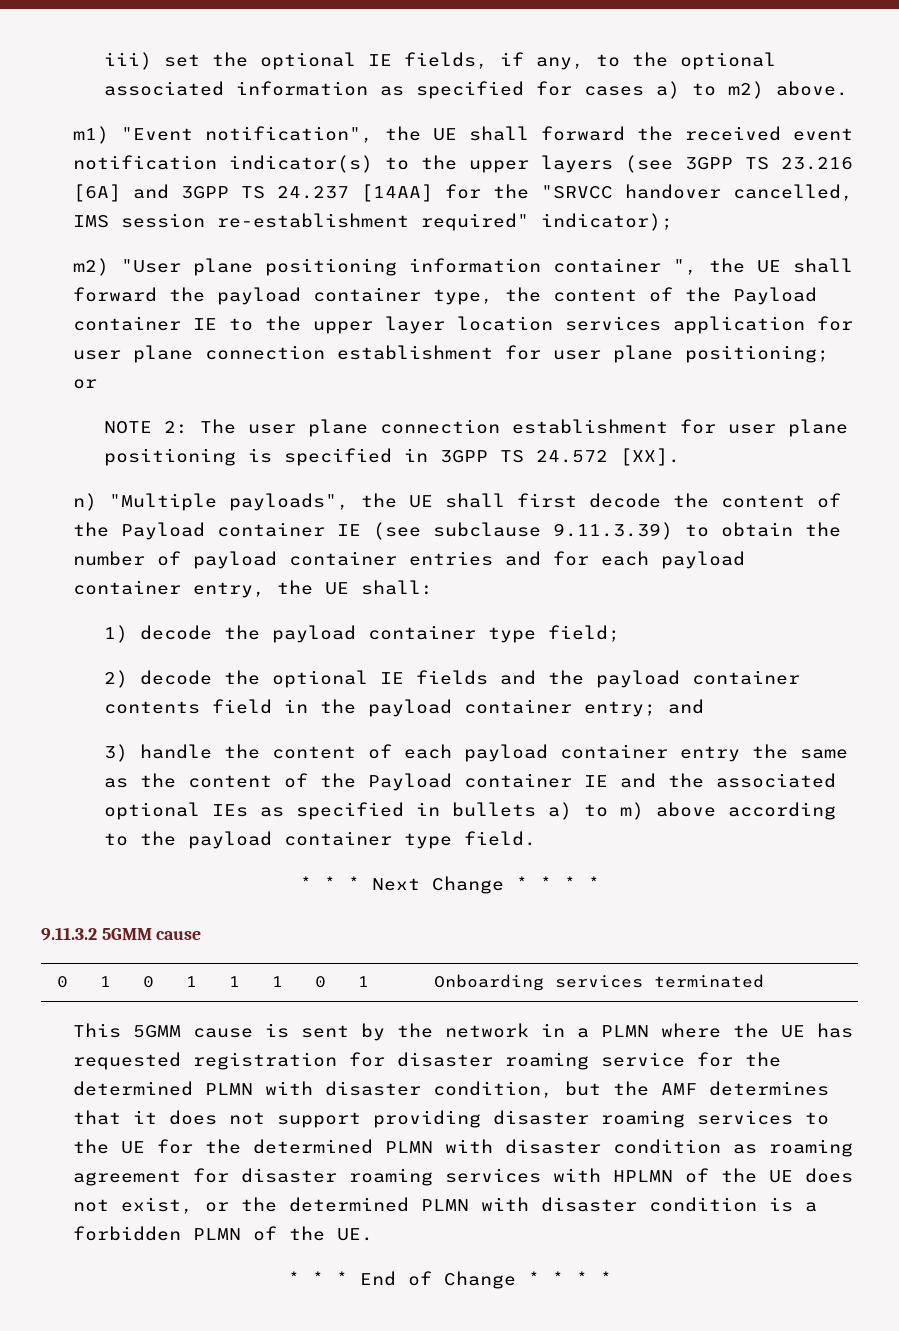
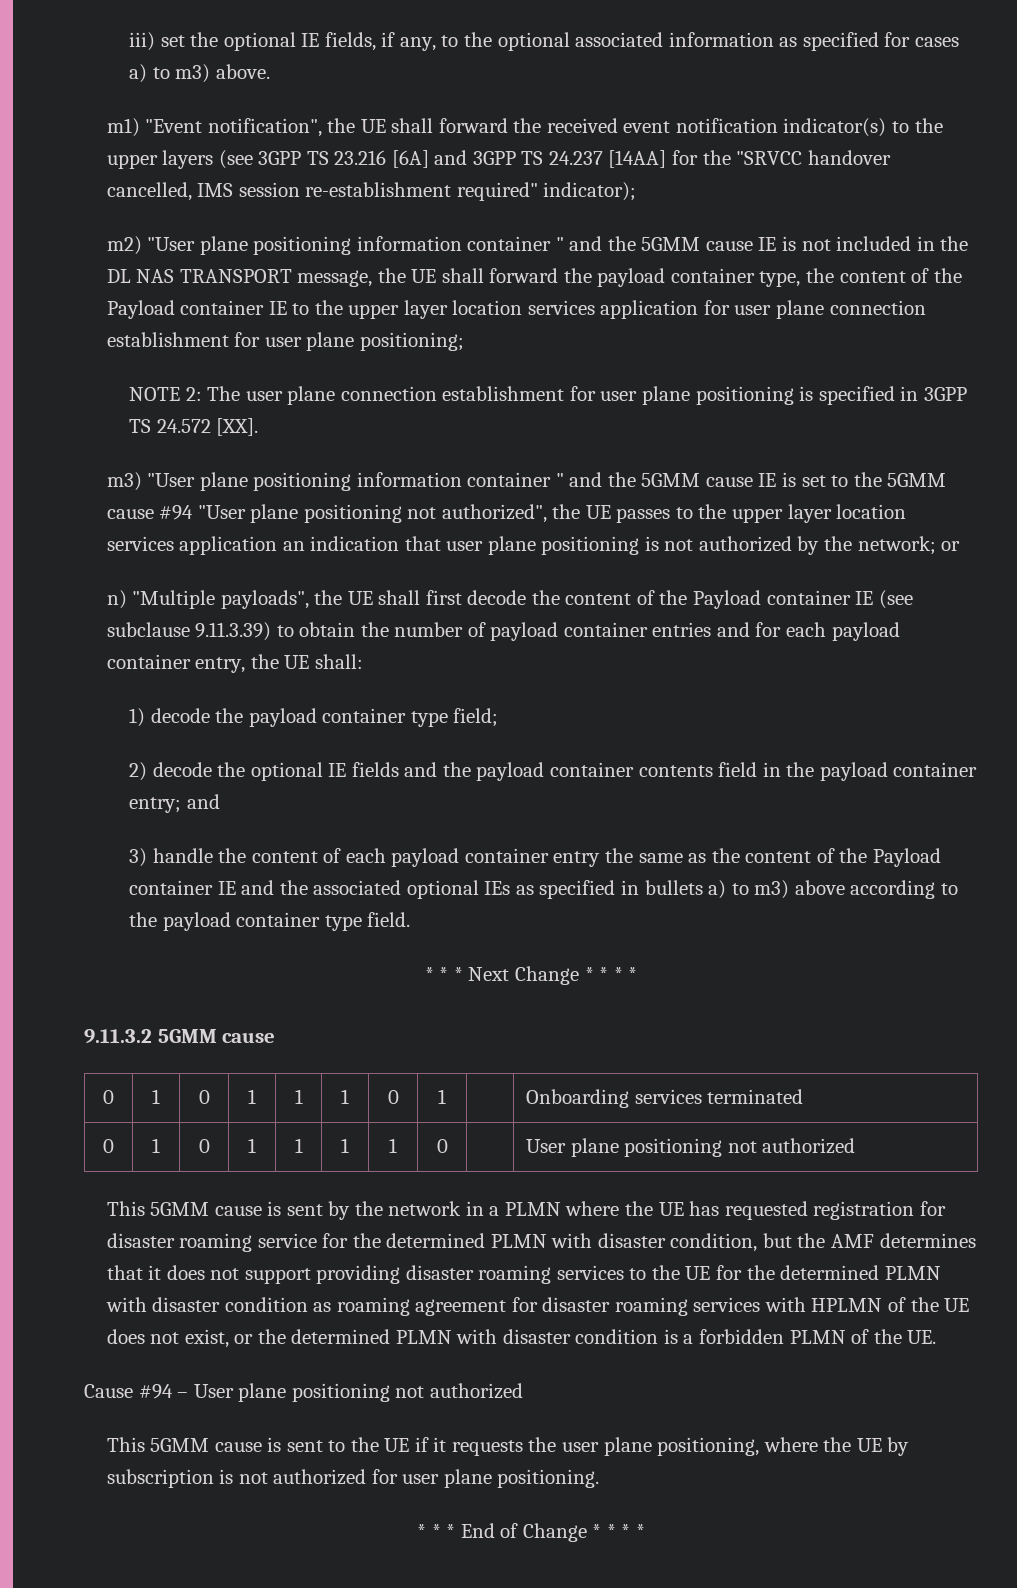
- iii) set the optional IE fields, if any, to the optional associated information as specified for cases a) to m2) above.
+ iii) set the optional IE fields, if any, to the optional associated information as specified for cases a) to m3) above.
- m2) "User plane positioning information container ", the UE shall forward the payload container type, the content of the Payload container IE to the upper layer location services application for user plane connection establishment for user plane positioning; or
+ m2) "User plane positioning information container " and the 5GMM cause IE is not included in the DL NAS TRANSPORT message, the UE shall forward the payload container type, the content of the Payload container IE to the upper layer location services application for user plane connection establishment for user plane positioning;
+ m3) "User plane positioning information container " and the 5GMM cause IE is set to the 5GMM cause #94 "User plane positioning not authorized", the UE passes to the upper layer location services application an indication that user plane positioning is not authorized by the network; or
- 3) handle the content of each payload container entry the same as the content of the Payload container IE and the associated optional IEs as specified in bullets a) to m) above according to the payload container type field.
+ 3) handle the content of each payload container entry the same as the content of the Payload container IE and the associated optional IEs as specified in bullets a) to m3) above according to the payload container type field.
+ 0 | 1 | 0 | 1 | 1 | 1 | 1 | 0 | | User plane positioning not authorized
+ Cause #94 – User plane positioning not authorized
+ This 5GMM cause is sent to the UE if it requests the user plane positioning, where the UE by subscription is not authorized for user plane positioning.

